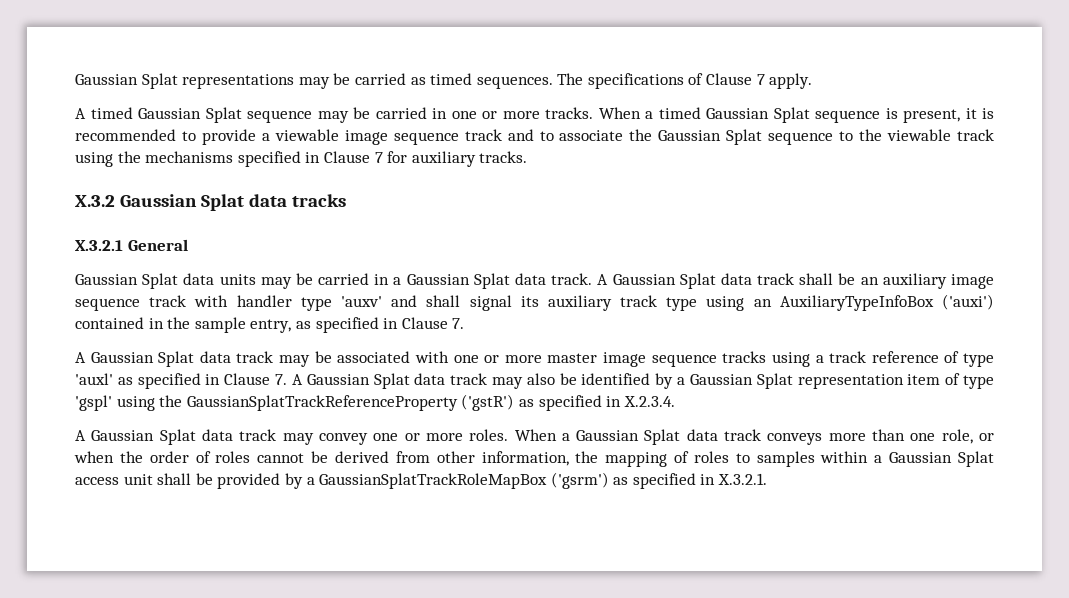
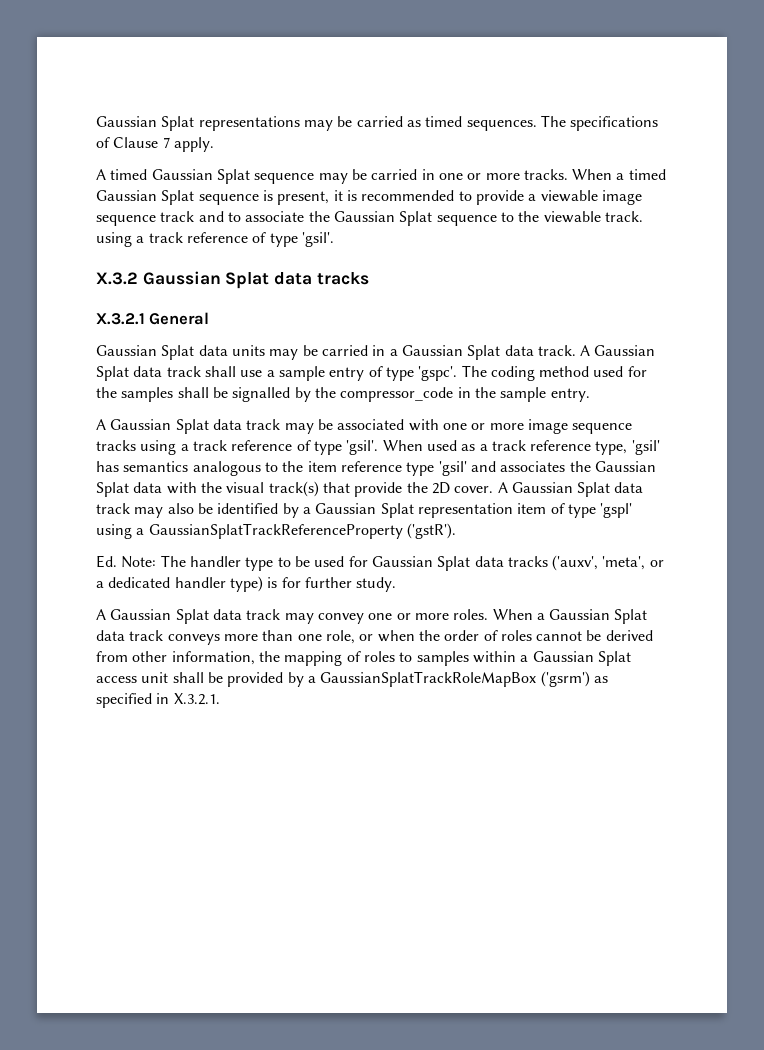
- When a timed Gaussian Splat sequence is present, it is recommended to provide a viewable image sequence track and to associate the Gaussian Splat sequence to the viewable track using the mechanisms specified in Clause 7 for auxiliary tracks.
+ When a timed Gaussian Splat sequence is present, it is recommended to provide a viewable image sequence track and to associate the Gaussian Splat sequence to the viewable track. using a track reference of type 'gsil'.
- A Gaussian Splat data track shall be an auxiliary image sequence track with handler type 'auxv' and shall signal its auxiliary track type using an AuxiliaryTypeInfoBox ('auxi') contained in the sample entry, as specified in Clause 7.
+ A Gaussian Splat data track shall use a sample entry of type 'gspc'. The coding method used for the samples shall be signalled by the compressor_code in the sample entry.
- A Gaussian Splat data track may be associated with one or more master image sequence tracks using a track reference of type 'auxl' as specified in Clause 7. A Gaussian Splat data track may also be identified by a Gaussian Splat representation item of type 'gspl' using the GaussianSplatTrackReferenceProperty ('gstR') as specified in X.2.3.4.
+ A Gaussian Splat data track may be associated with one or more image sequence tracks using a track reference of type 'gsil'. When used as a track reference type, 'gsil' has semantics analogous to the item reference type 'gsil' and associates the Gaussian Splat data with the visual track(s) that provide the 2D cover. A Gaussian Splat data track may also be identified by a Gaussian Splat representation item of type 'gspl' using a GaussianSplatTrackReferenceProperty ('gstR').
+ Ed. Note: The handler type to be used for Gaussian Splat data tracks ('auxv', 'meta', or a dedicated handler type) is for further study.

